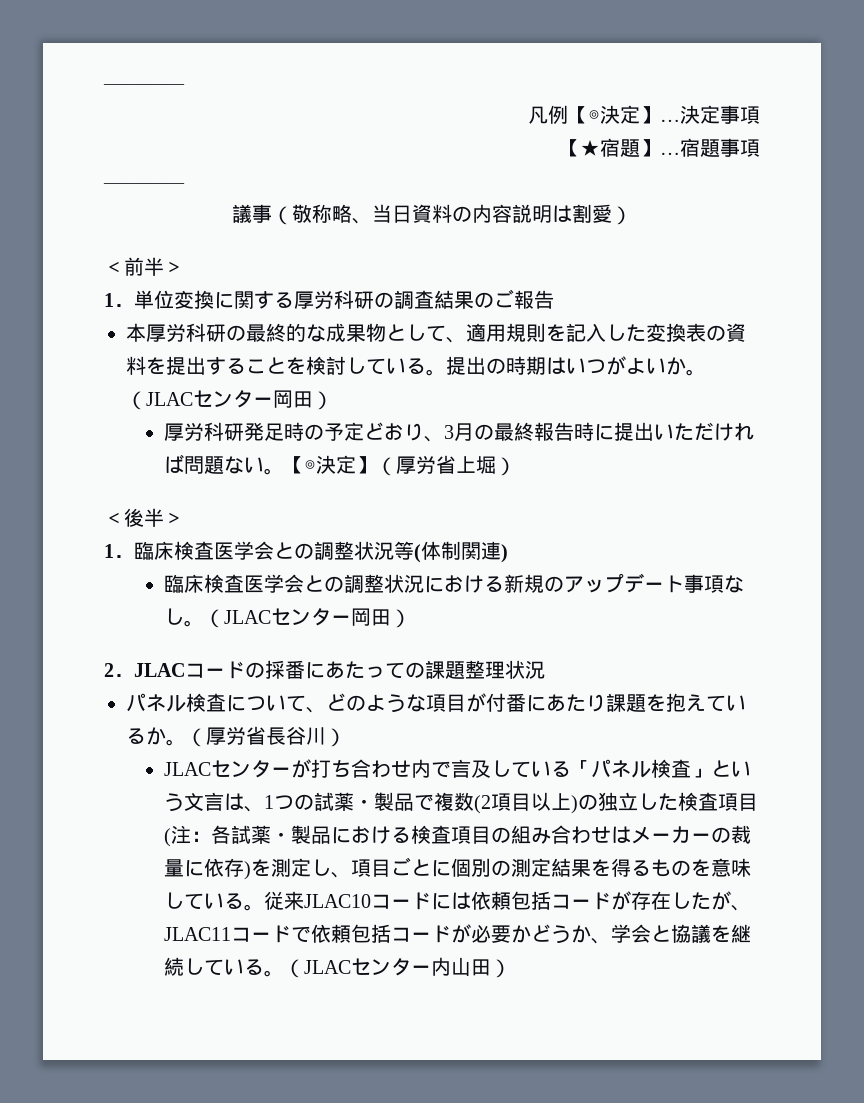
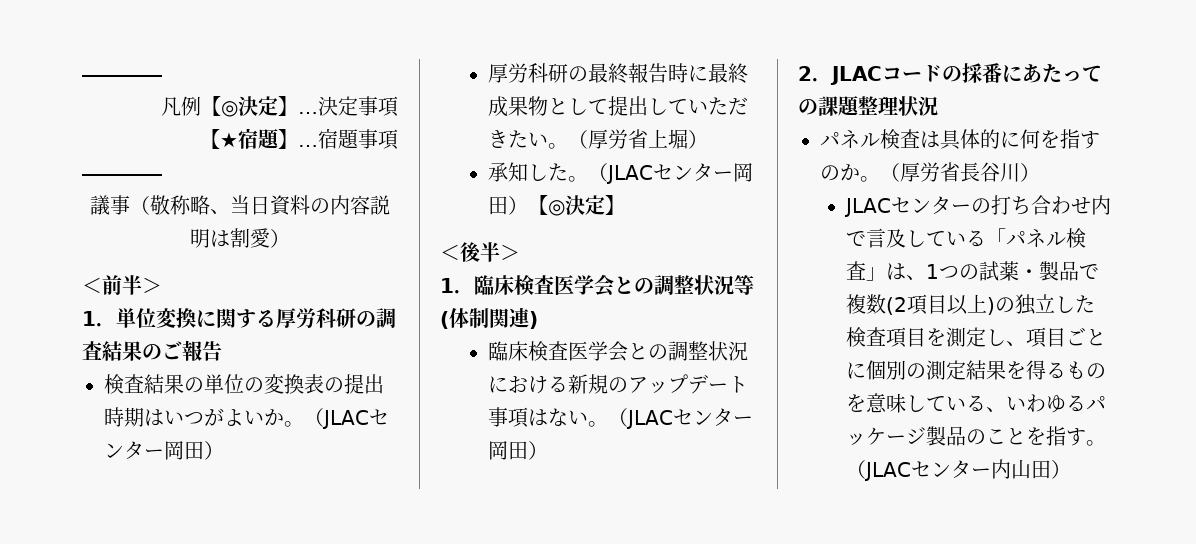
- 本厚労科研の最終的な成果物として、適用規則を記入した変換表の資料を提出することを検討している。提出の時期はいつがよいか。
+ 検査結果の単位の変換表の提出時期はいつがよいか。
- 厚労科研発足時の予定どおり、3月の最終報告時に提出いただければ問題ない。【◎決定】（厚労省上堀）
+ 厚労科研の最終報告時に最終成果物として提出していただきたい。（厚労省上堀）
+ 承知した。（JLACセンター岡田）【◎決定】
- 臨床検査医学会との調整状況における新規のアップデート事項なし。
+ 臨床検査医学会との調整状況における新規のアップデート事項はない。
- パネル検査について、どのような項目が付番にあたり課題を抱えているか。
+ パネル検査は具体的に何を指すのか。
- JLACセンターが打ち合わせ内で言及している「パネル検査」という文言は、1つの試薬・製品で複数(2項目以上)の独立した検査項目(注：各試薬・製品における検査項目の組み合わせはメーカーの裁量に依存)を測定し、項目ごとに個別の測定結果を得るものを意味している。従来JLAC10コードには依頼包括コードが存在したが、JLAC11コードで依頼包括コードが必要かどうか、学会と協議を継続している。
+ JLACセンターの打ち合わせ内で言及している「パネル検査」は、1つの試薬・製品で複数(2項目以上)の独立した検査項目を測定し、項目ごとに個別の測定結果を得るものを意味している、いわゆるパッケージ製品のことを指す。

